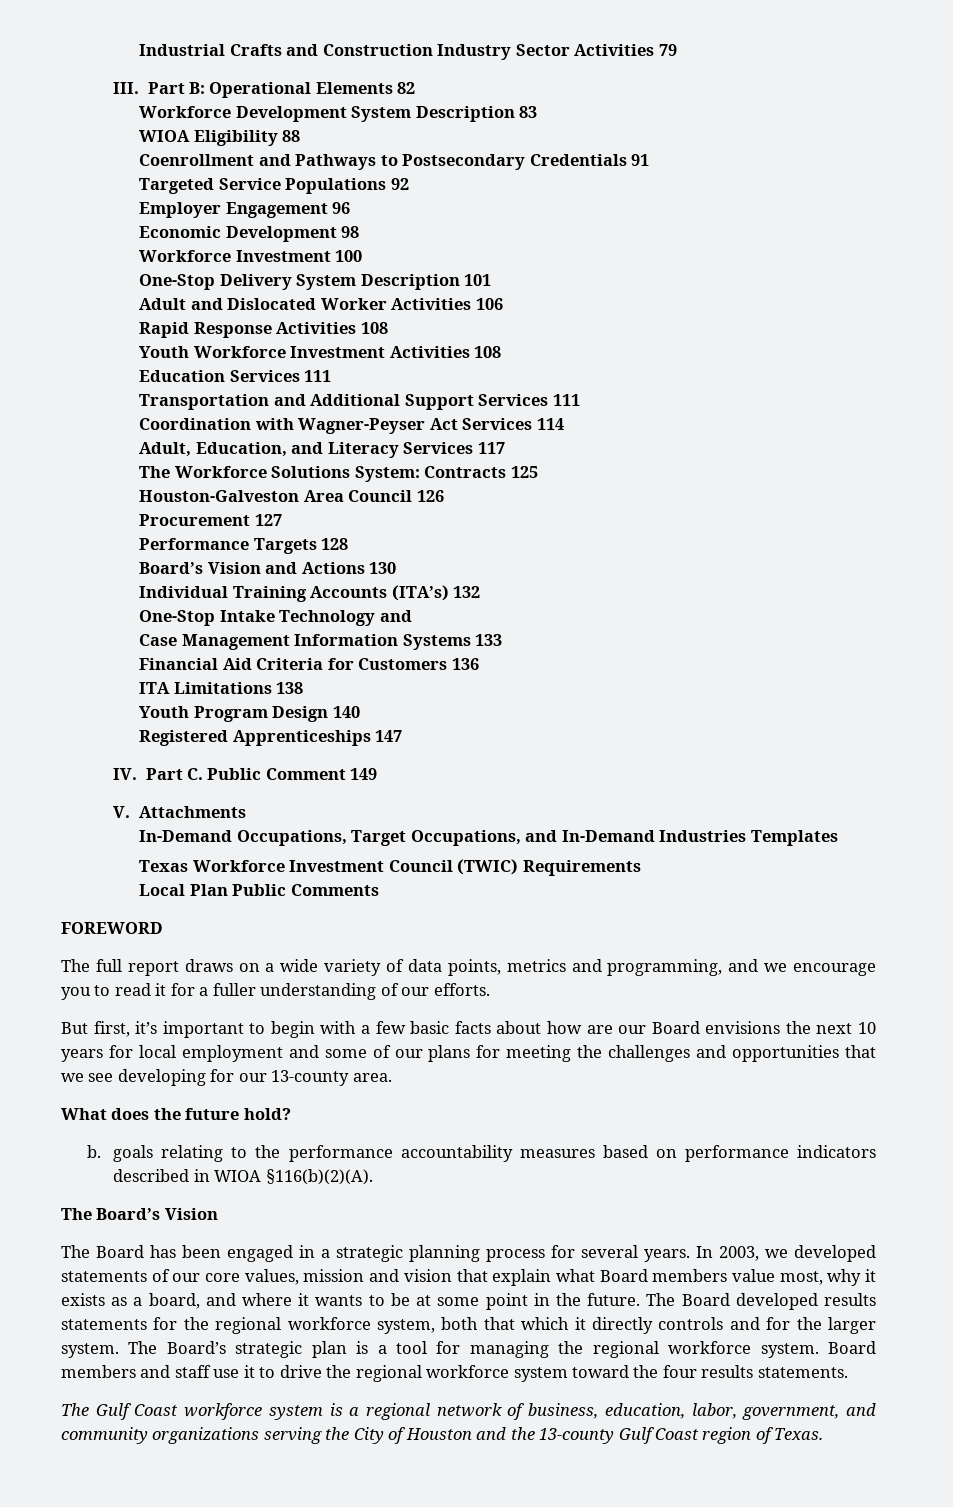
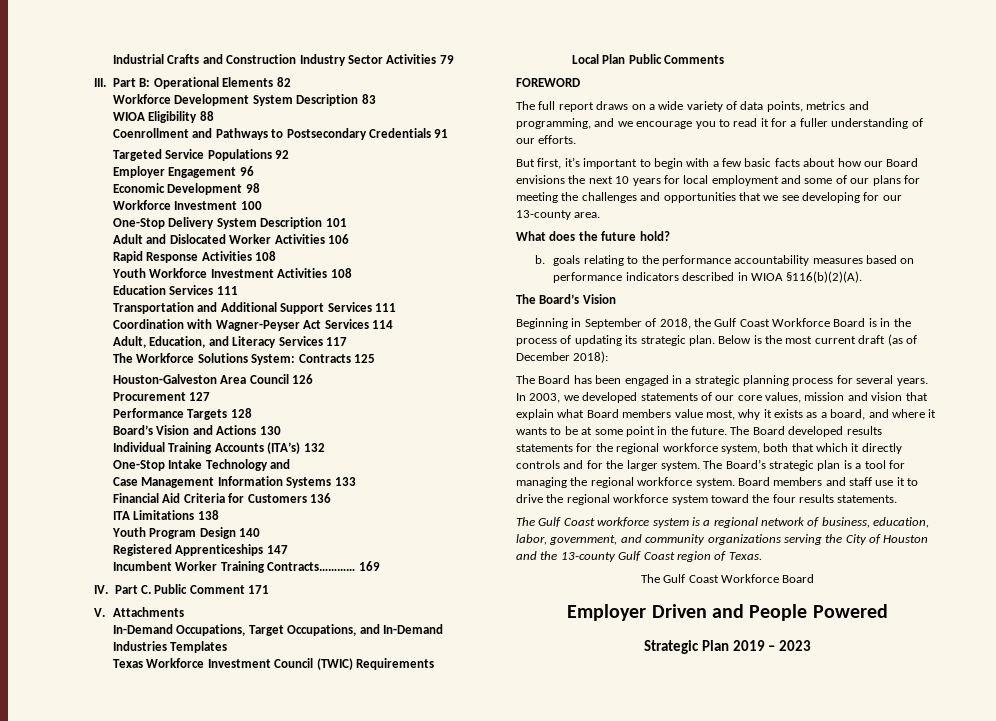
+ Incumbent Worker Training Contracts………… 169
- IV. Part C. Public Comment 149
+ IV. Part C. Public Comment 171
- But first, it’s important to begin with a few basic facts about how are our Board envisions the next 10 years for local employment and some of our plans for meeting the challenges and opportunities that we see developing for our 13-county area.
+ But first, it’s important to begin with a few basic facts about how our Board envisions the next 10 years for local employment and some of our plans for meeting the challenges and opportunities that we see developing for our 13-county area.
+ Beginning in September of 2018, the Gulf Coast Workforce Board is in the process of updating its strategic plan. Below is the most current draft (as of December 2018):
+ The Gulf Coast Workforce Board
+ Employer Driven and People Powered
+ Strategic Plan 2019 – 2023

